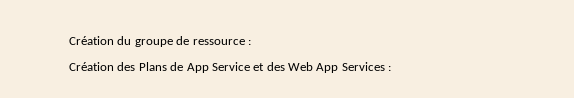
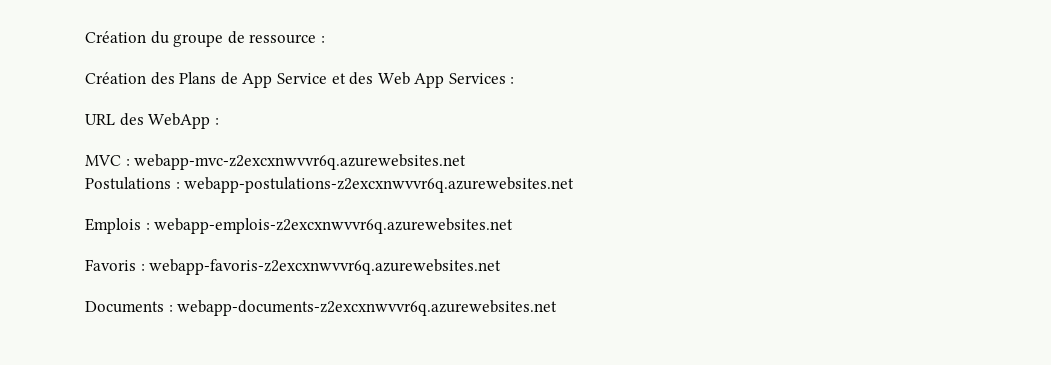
+ URL des WebApp :
+ MVC : webapp-mvc-z2excxnwvvr6q.azurewebsites.net
+ Postulations : webapp-postulations-z2excxnwvvr6q.azurewebsites.net
+ Emplois : webapp-emplois-z2excxnwvvr6q.azurewebsites.net
+ Favoris : webapp-favoris-z2excxnwvvr6q.azurewebsites.net
+ Documents : webapp-documents-z2excxnwvvr6q.azurewebsites.net

